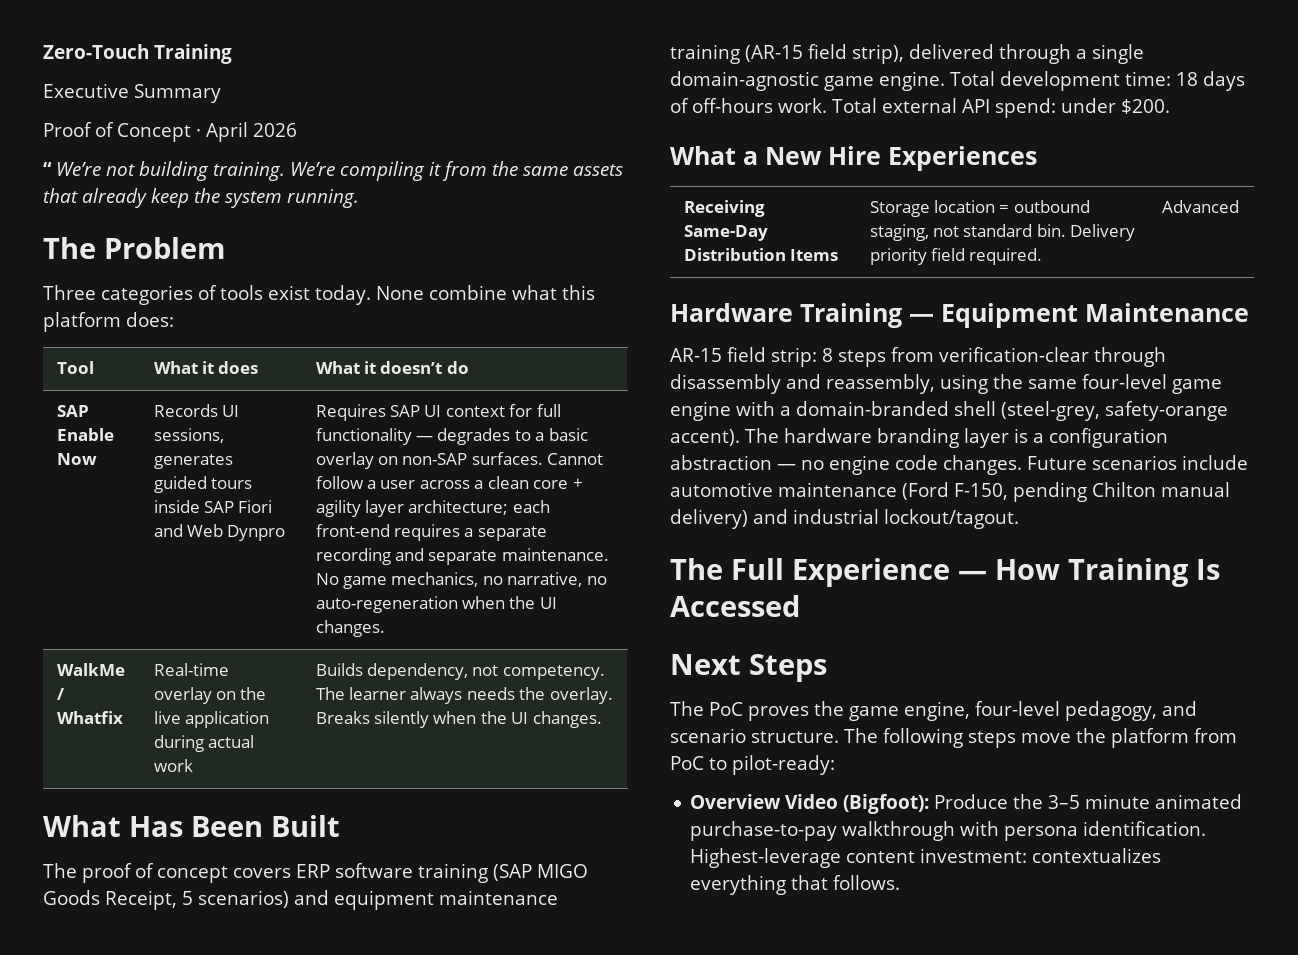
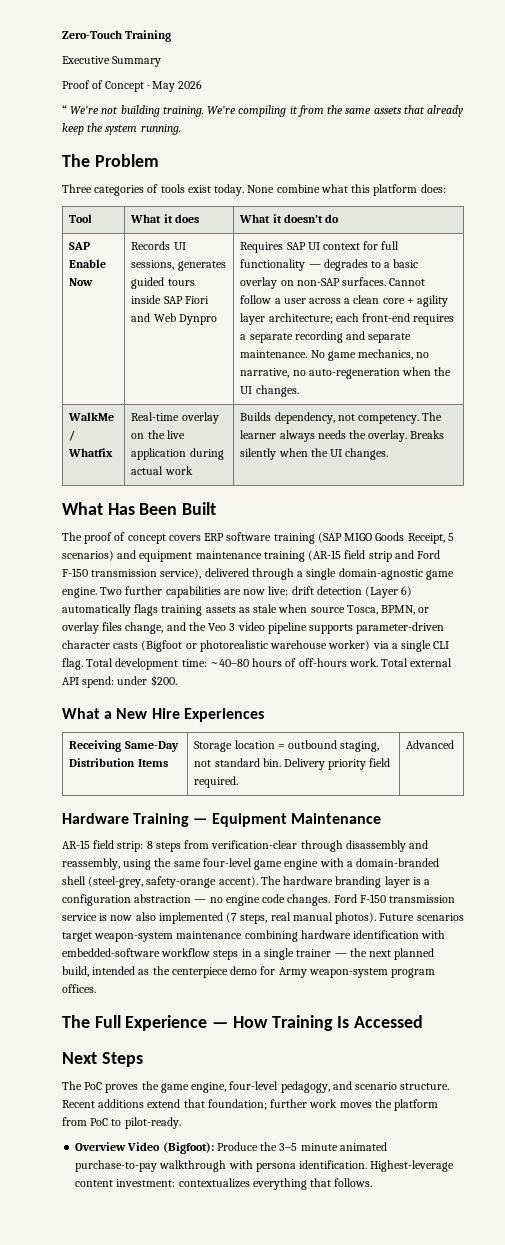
- Proof of Concept · April 2026
+ Proof of Concept · May 2026
- The proof of concept covers ERP software training (SAP MIGO Goods Receipt, 5 scenarios) and equipment maintenance training (AR-15 field strip), delivered through a single domain-agnostic game engine.
+ The proof of concept covers ERP software training (SAP MIGO Goods Receipt, 5 scenarios) and equipment maintenance training (AR-15 field strip and Ford F-150 transmission service), delivered through a single domain-agnostic game engine.
+ Two further capabilities are now live: drift detection (Layer 6) automatically flags training assets as stale when source Tosca, BPMN, or overlay files change, and the Veo 3 video pipeline supports parameter-driven character casts (Bigfoot or photorealistic warehouse worker) via a single CLI flag.
- Total development time: 18 days of off-hours work.
+ Total development time: ~40–80 hours of off-hours work.
- Future scenarios include automotive maintenance (Ford F-150, pending Chilton manual delivery) and industrial lockout/tagout.
+ Ford F-150 transmission service is now also implemented (7 steps, real manual photos). Future scenarios target weapon-system maintenance combining hardware identification with embedded-software workflow steps in a single trainer — the next planned build, intended as the centerpiece demo for Army weapon-system program offices.
- The following steps move the platform from PoC to pilot-ready:
+ Recent additions extend that foundation; further work moves the platform from PoC to pilot-ready.

